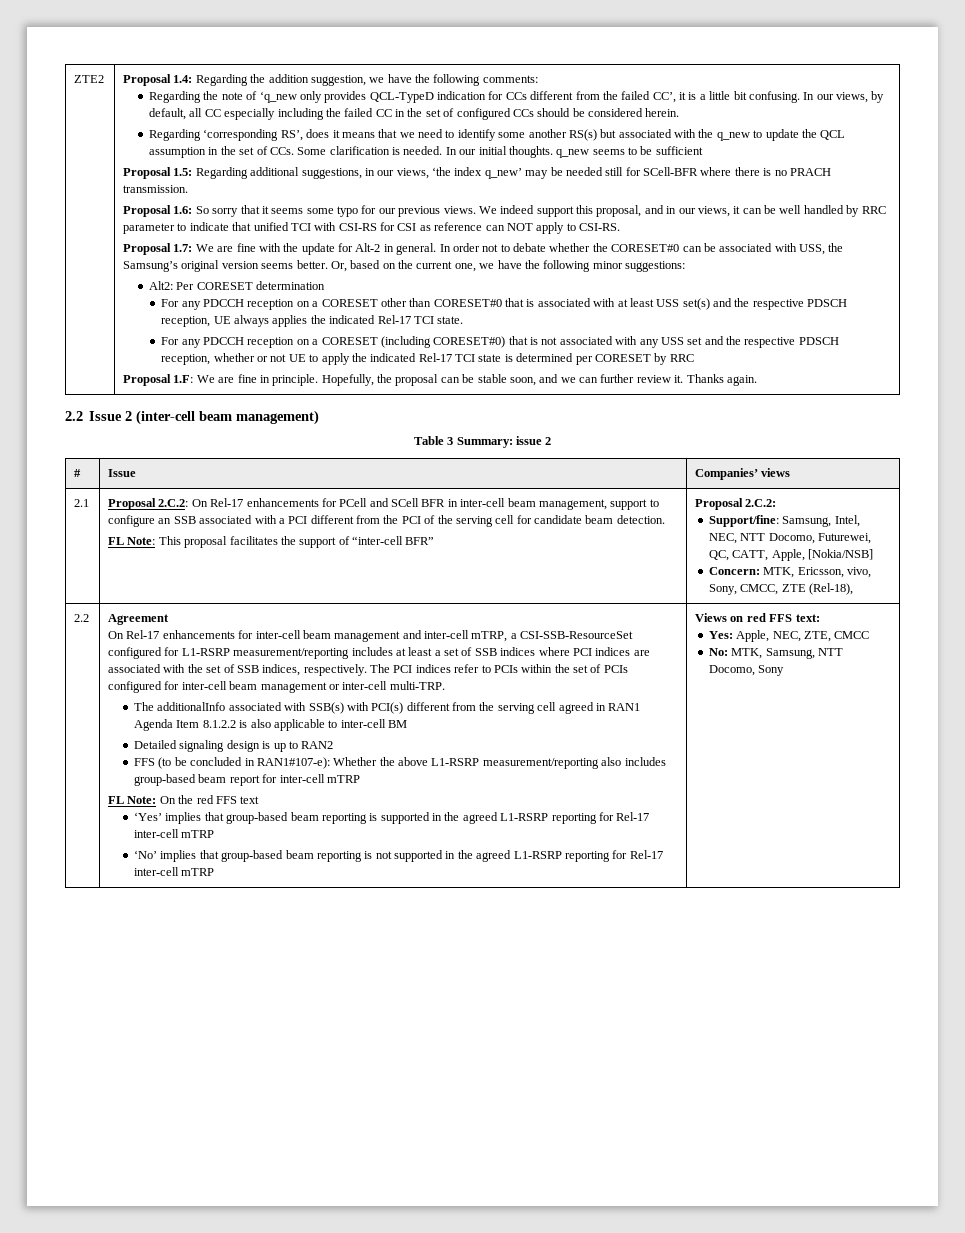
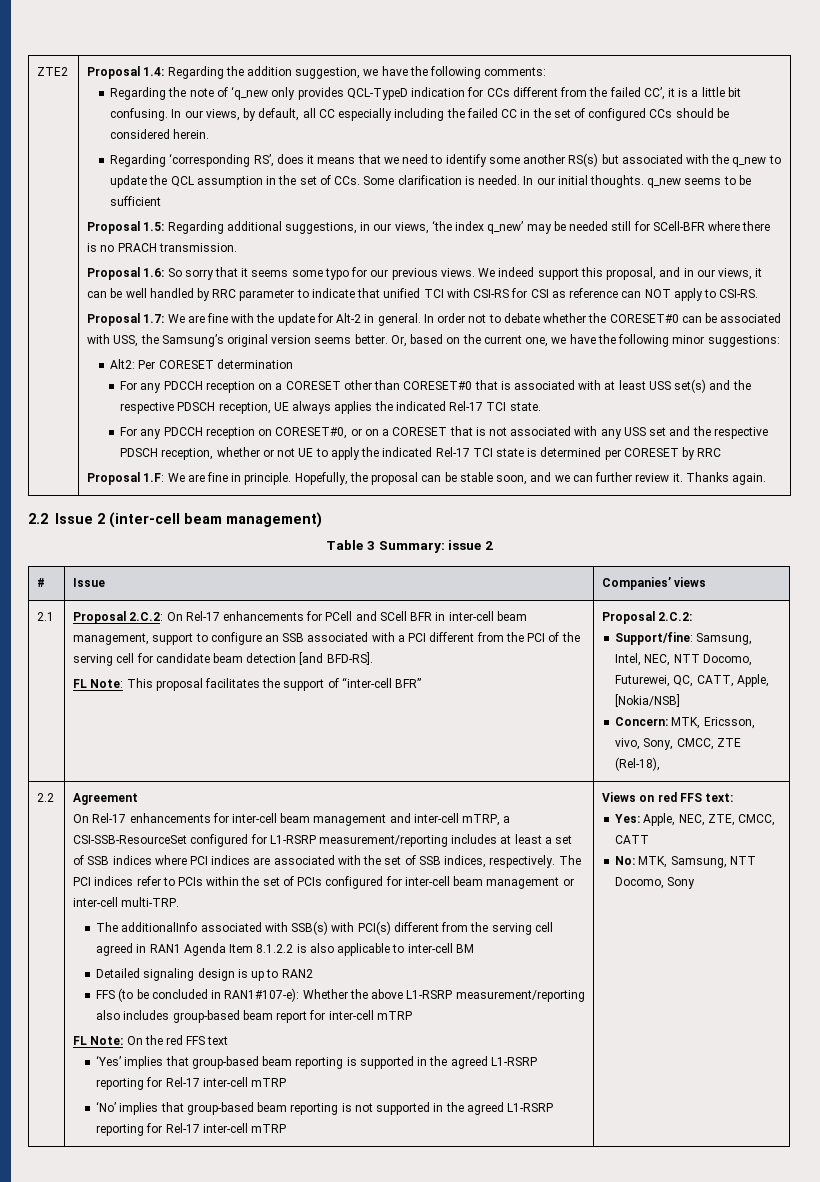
- For any PDCCH reception on a CORESET (including CORESET#0) that is not associated with any USS set and the respective PDSCH reception, whether or not UE to apply the indicated Rel-17 TCI state is determined per CORESET by RRC
+ For any PDCCH reception on CORESET#0, or on a CORESET that is not associated with any USS set and the respective PDSCH reception, whether or not UE to apply the indicated Rel-17 TCI state is determined per CORESET by RRC
- Proposal 2.C.2: On Rel-17 enhancements for PCell and SCell BFR in inter-cell beam management, support to configure an SSB associated with a PCI different from the PCI of the serving cell for candidate beam detection.
+ Proposal 2.C.2: On Rel-17 enhancements for PCell and SCell BFR in inter-cell beam management, support to configure an SSB associated with a PCI different from the PCI of the serving cell for candidate beam detection [and BFD-RS].
- Yes: Apple, NEC, ZTE, CMCC
+ Yes: Apple, NEC, ZTE, CMCC, CATT

